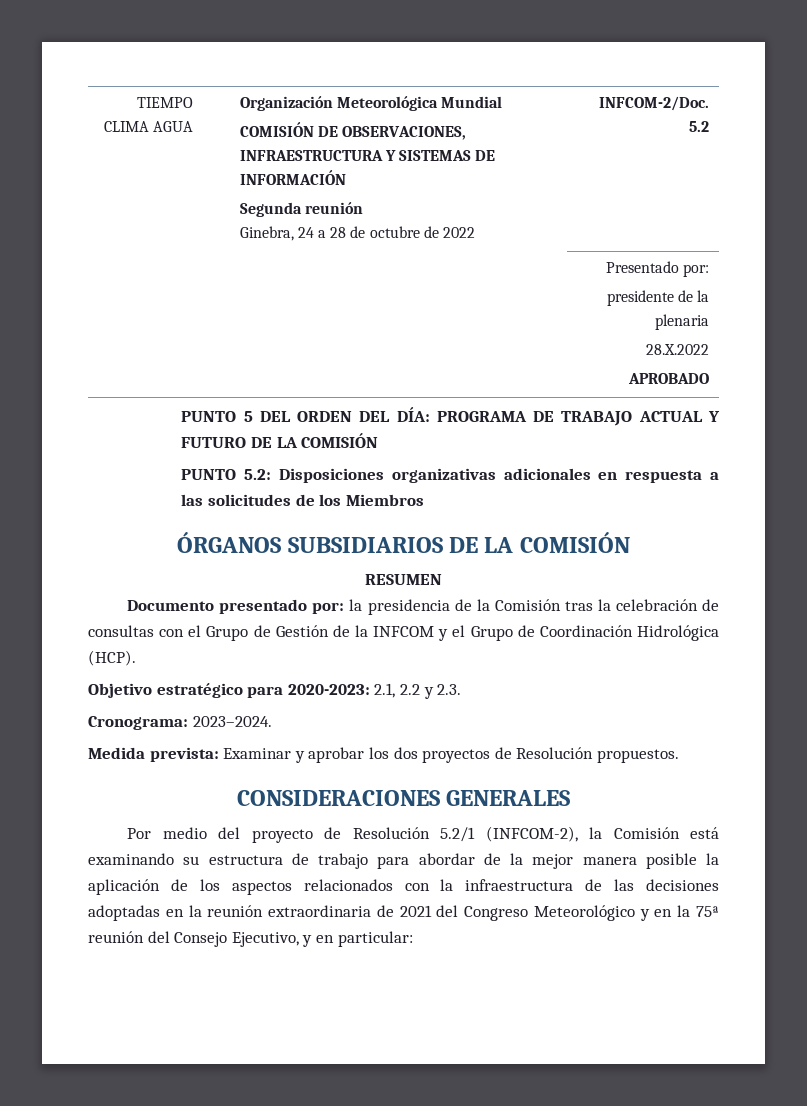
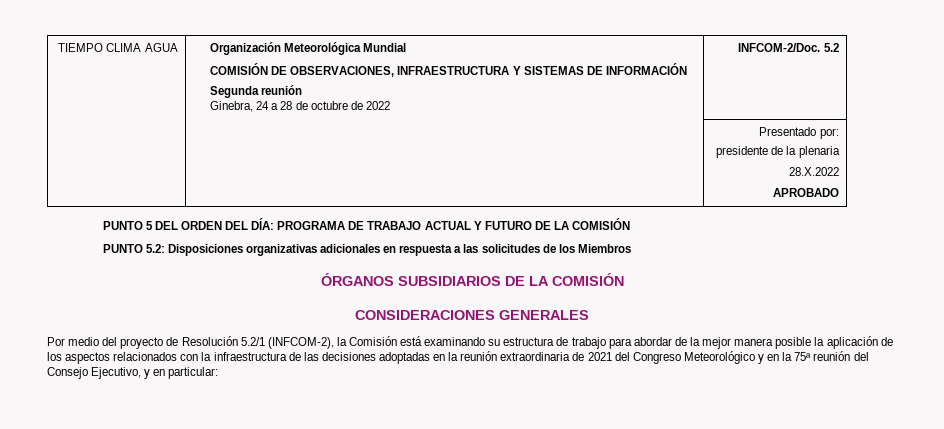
- RESUMEN
- Documento presentado por: la presidencia de la Comisión tras la celebración de consultas con el Grupo de Gestión de la INFCOM y el Grupo de Coordinación Hidrológica (HCP).
- Objetivo estratégico para 2020-2023: 2.1, 2.2 y 2.3.
- Cronograma: 2023–2024.
- Medida prevista: Examinar y aprobar los dos proyectos de Resolución propuestos.

